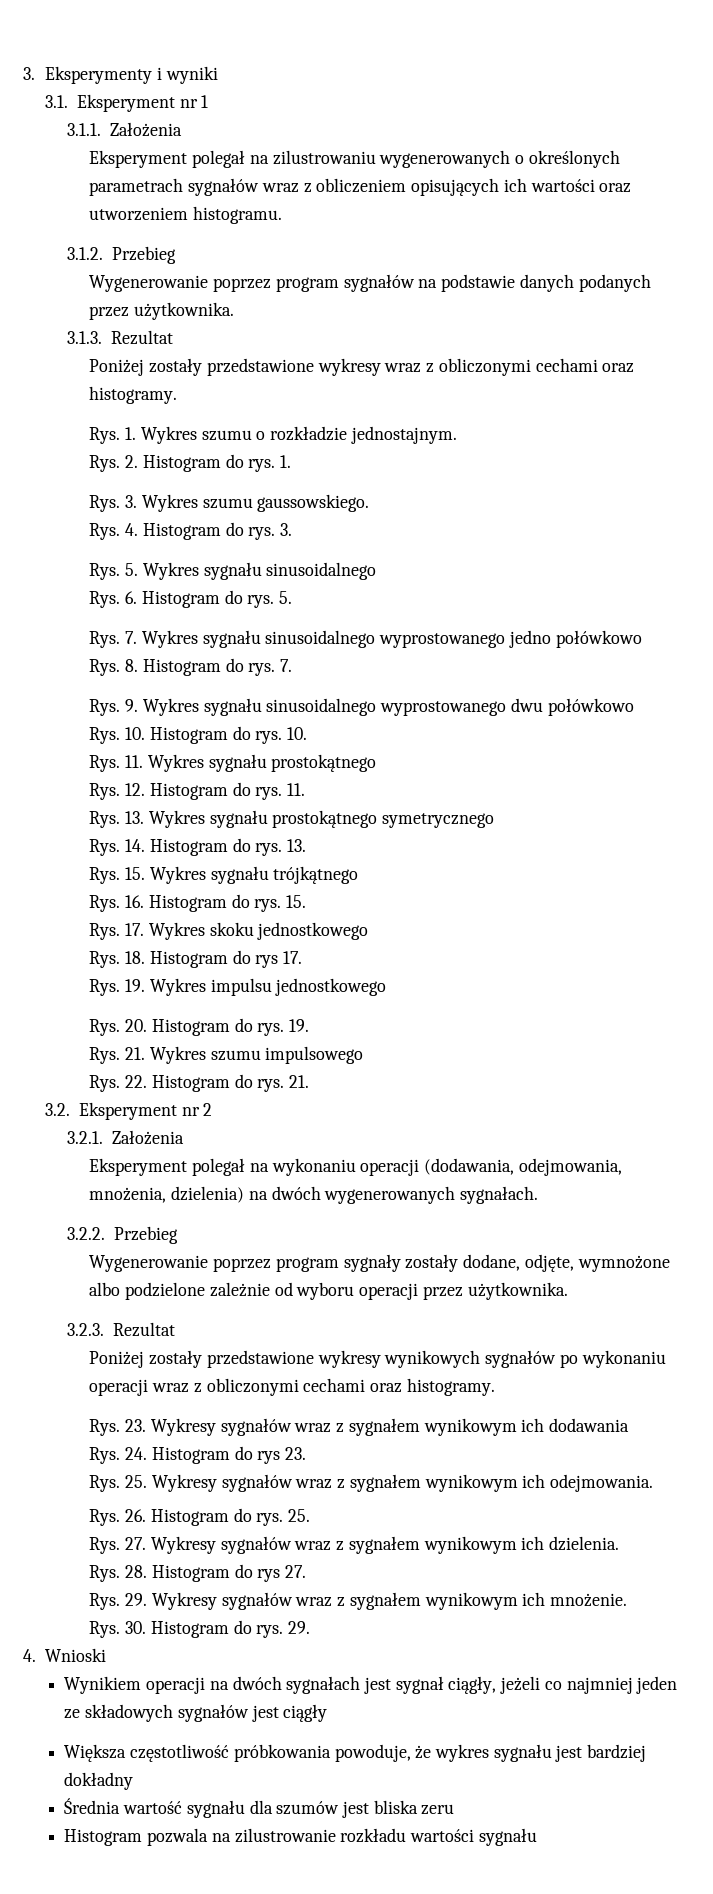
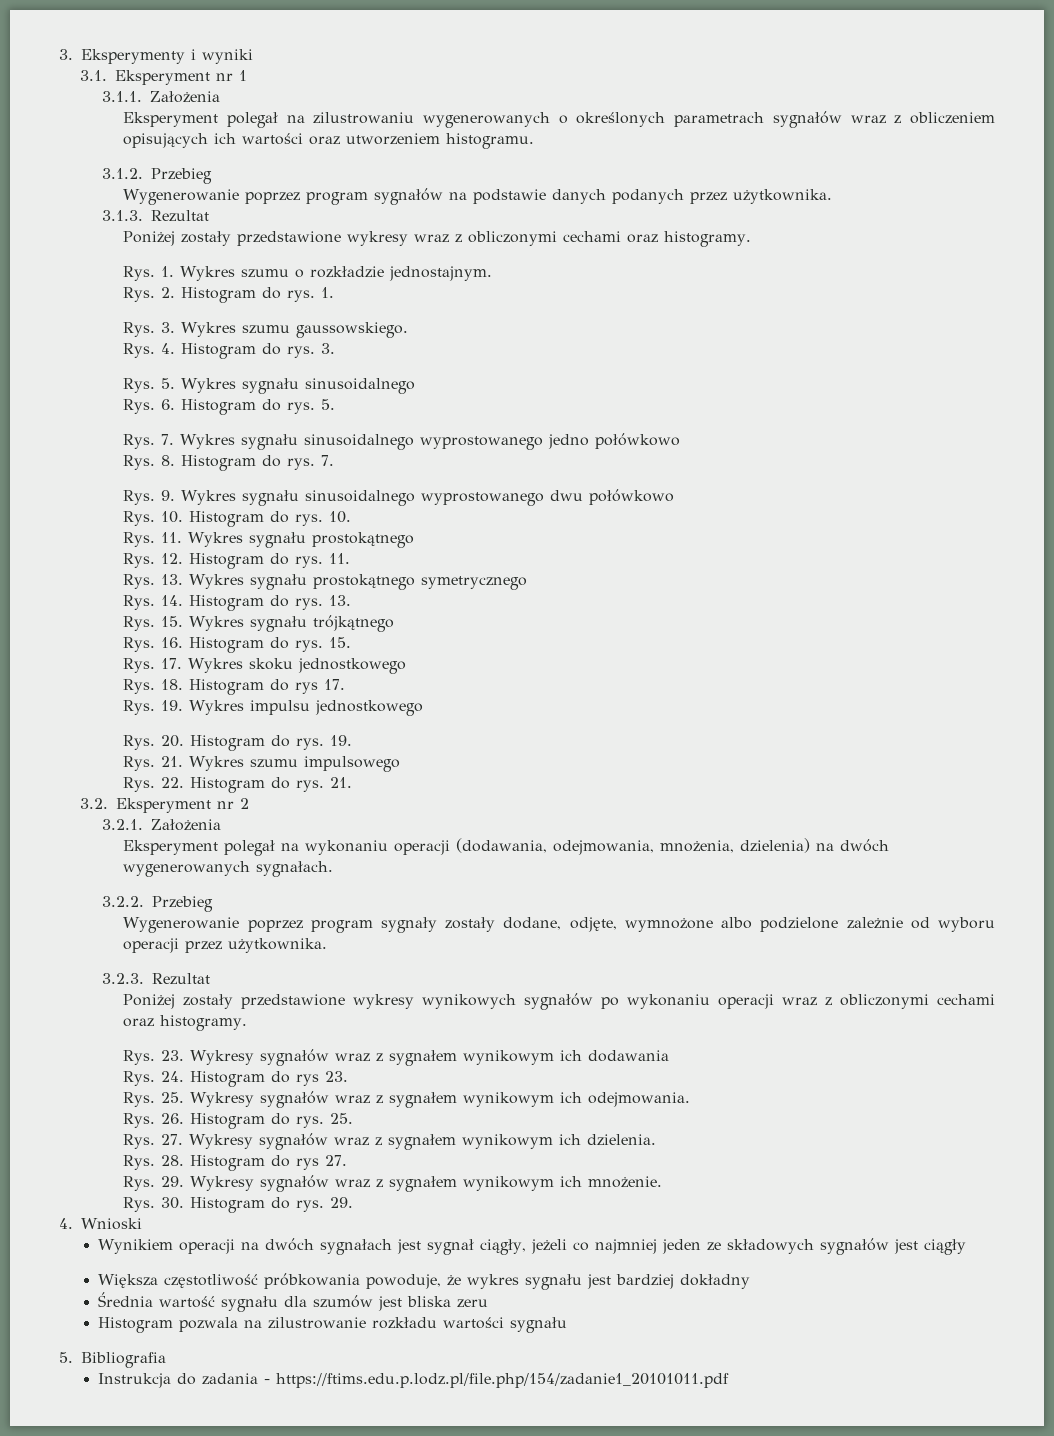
+ 5. Bibliografia
+ Instrukcja do zadania - https://ftims.edu.p.lodz.pl/file.php/154/zadanie1_20101011.pdf

